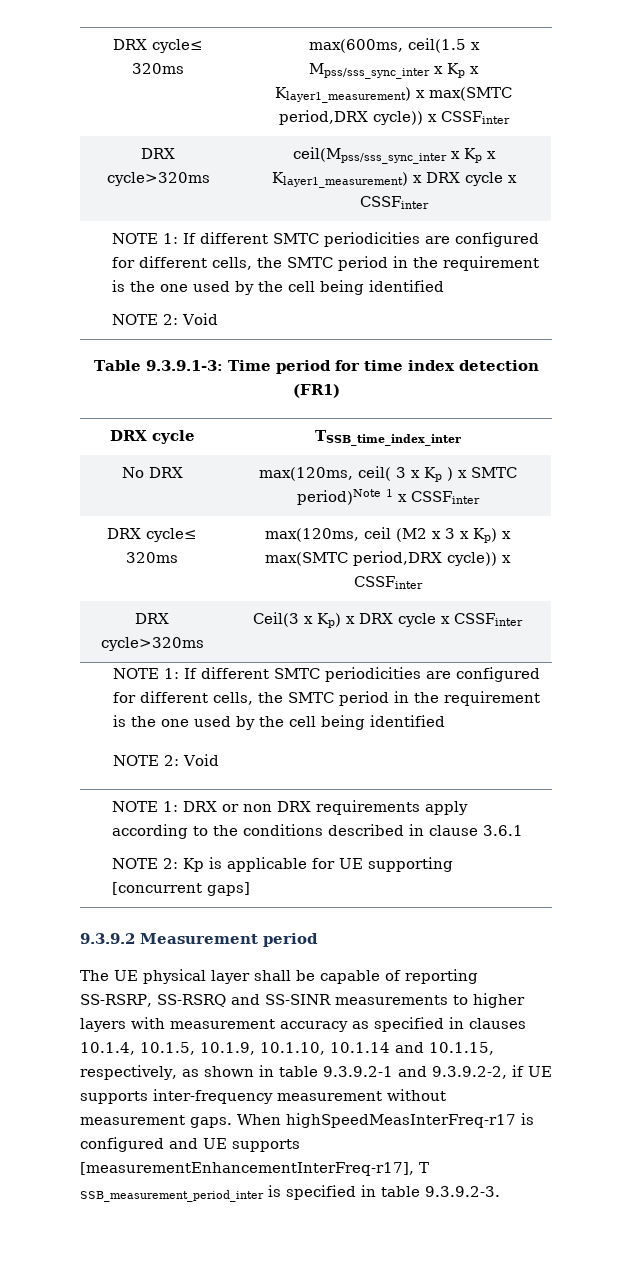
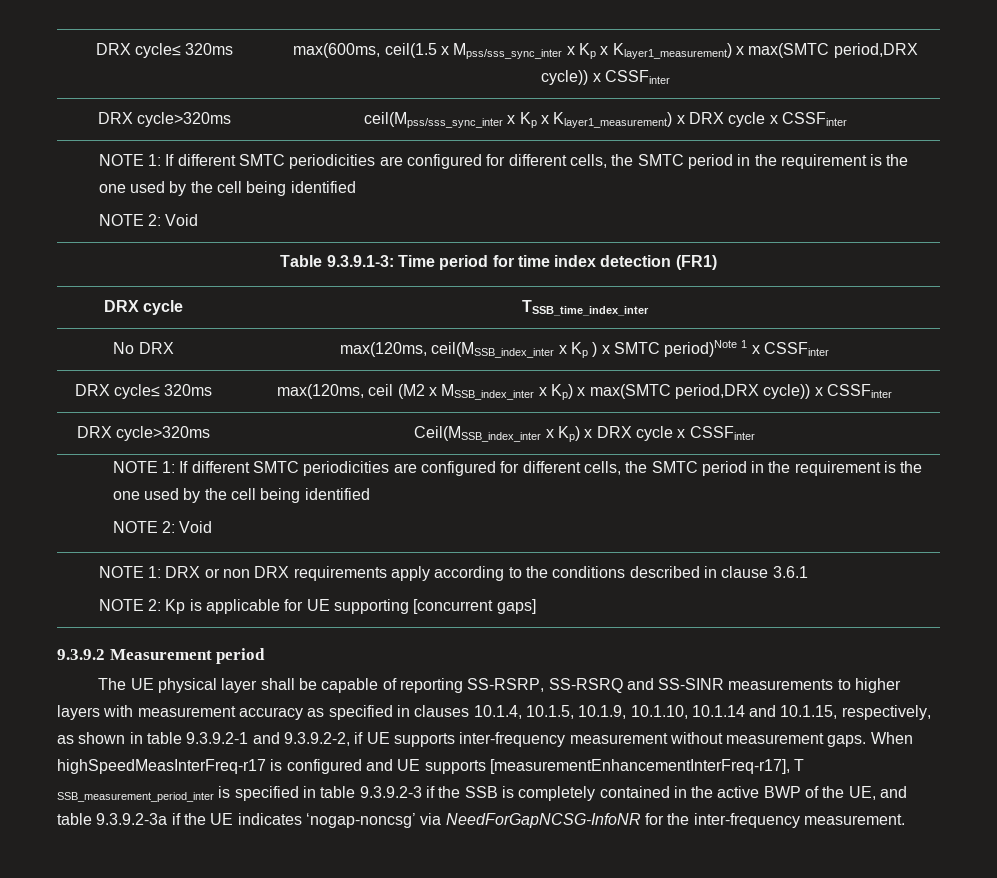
- No DRX | max(120ms, ceil( 3 x Kp ) x SMTC period)Note 1 x CSSFinter
+ No DRX | max(120ms, ceil(MSSB_index_inter x Kp ) x SMTC period)Note 1 x CSSFinter
- DRX cycle≤ 320ms | max(120ms, ceil (M2 x 3 x Kp) x max(SMTC period,DRX cycle)) x CSSFinter
+ DRX cycle≤ 320ms | max(120ms, ceil (M2 x MSSB_index_inter x Kp) x max(SMTC period,DRX cycle)) x CSSFinter
- DRX cycle>320ms | Ceil(3 x Kp) x DRX cycle x CSSFinter
+ DRX cycle>320ms | Ceil(MSSB_index_inter x Kp) x DRX cycle x CSSFinter
- When highSpeedMeasInterFreq-r17 is configured and UE supports [measurementEnhancementInterFreq-r17], T SSB_measurement_period_inter is specified in table 9.3.9.2-3.
+ When highSpeedMeasInterFreq-r17 is configured and UE supports [measurementEnhancementInterFreq-r17], T SSB_measurement_period_inter is specified in table 9.3.9.2-3 if the SSB is completely contained in the active BWP of the UE, and table 9.3.9.2-3a if the UE indicates ‘nogap-noncsg’ via NeedForGapNCSG-InfoNR for the inter-frequency measurement.

